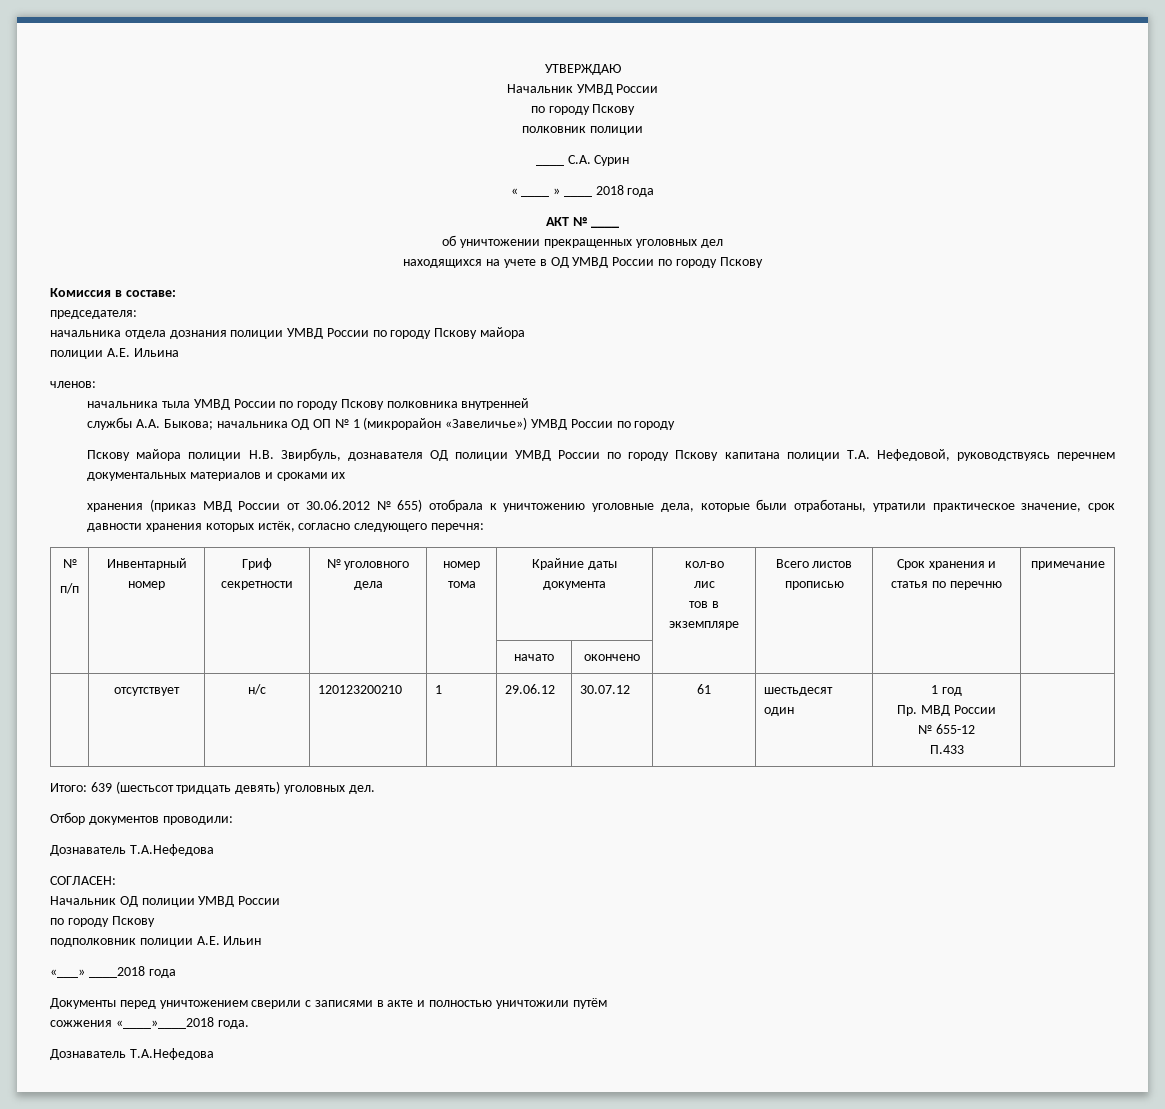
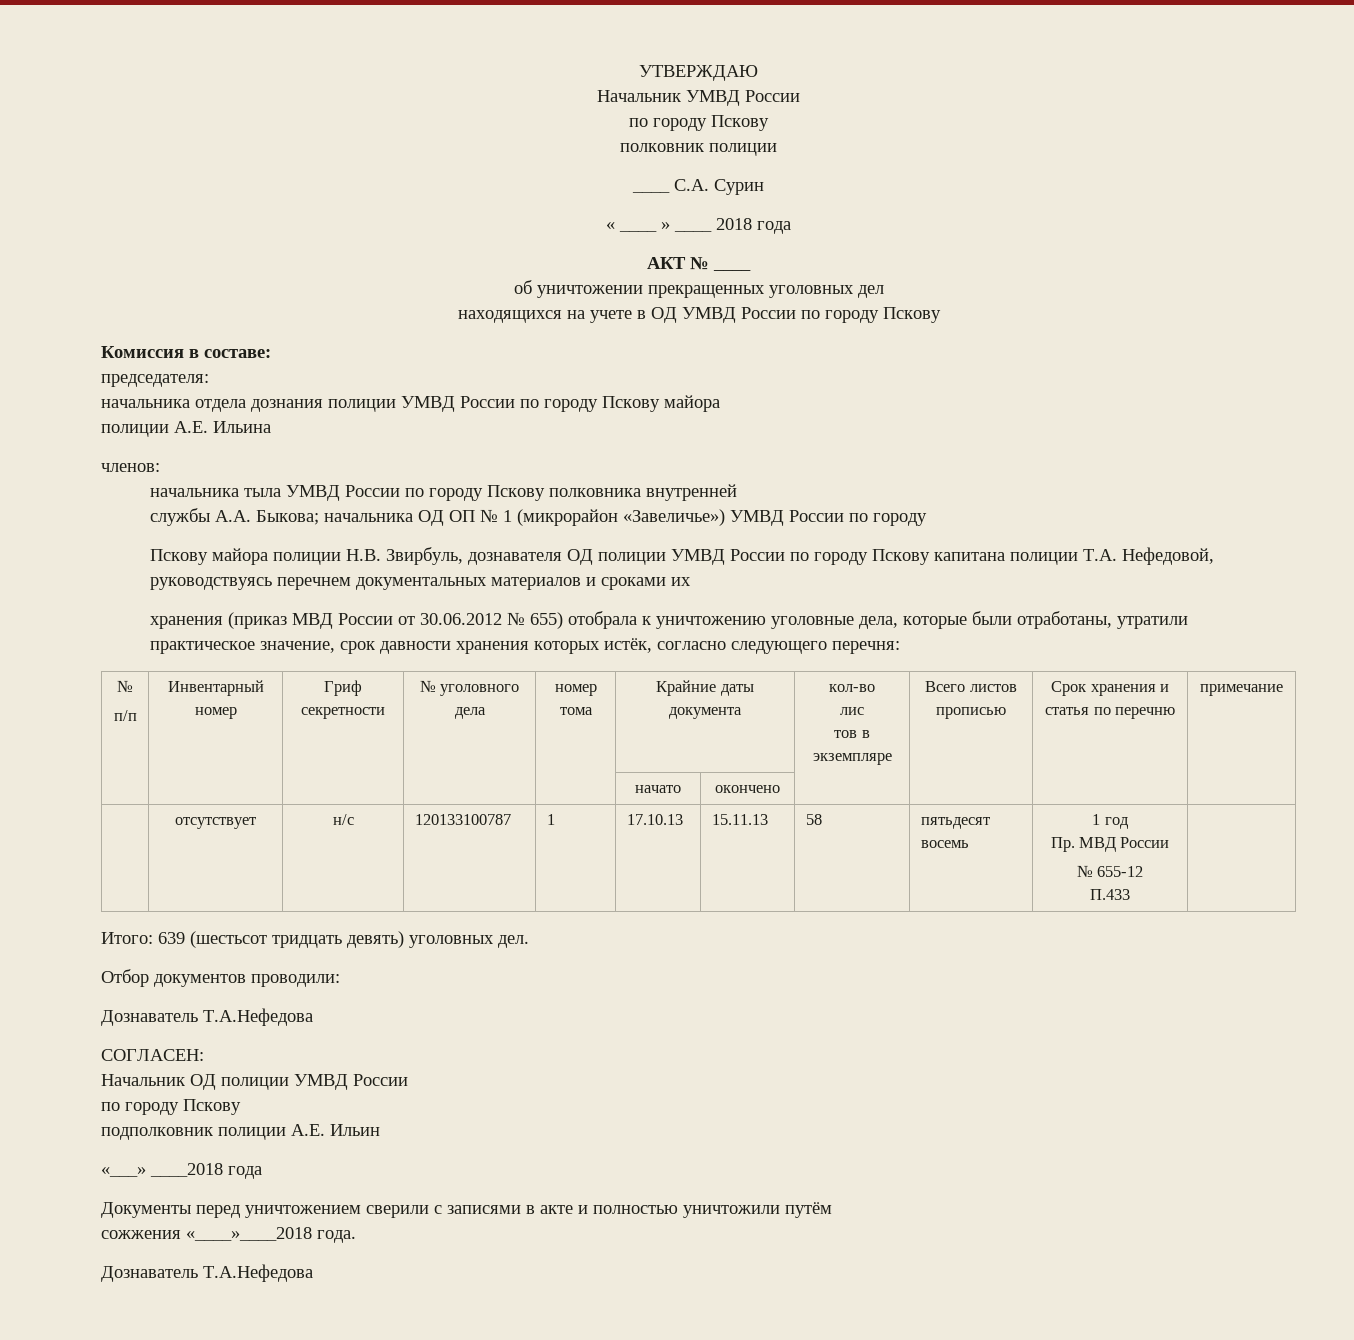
- | отсутствует | н/с | 120123200210 | 1 | 29.06.12 | 30.07.12 | 61 | шестьдесят один | 1 год
+ | отсутствует | н/с | 120133100787 | 1 | 17.10.13 | 15.11.13 | 58 | пятьдесят восемь | 1 год

